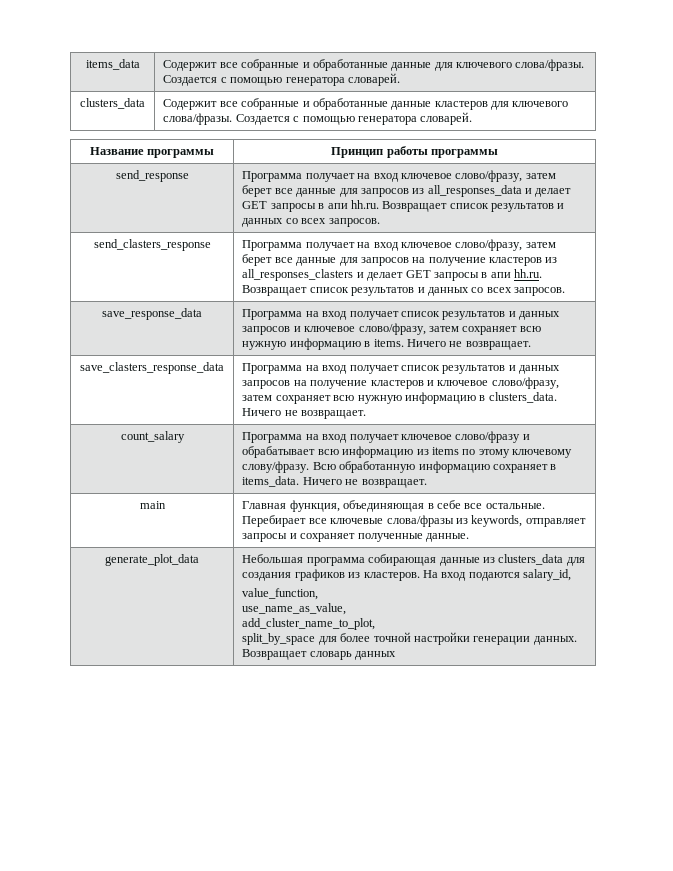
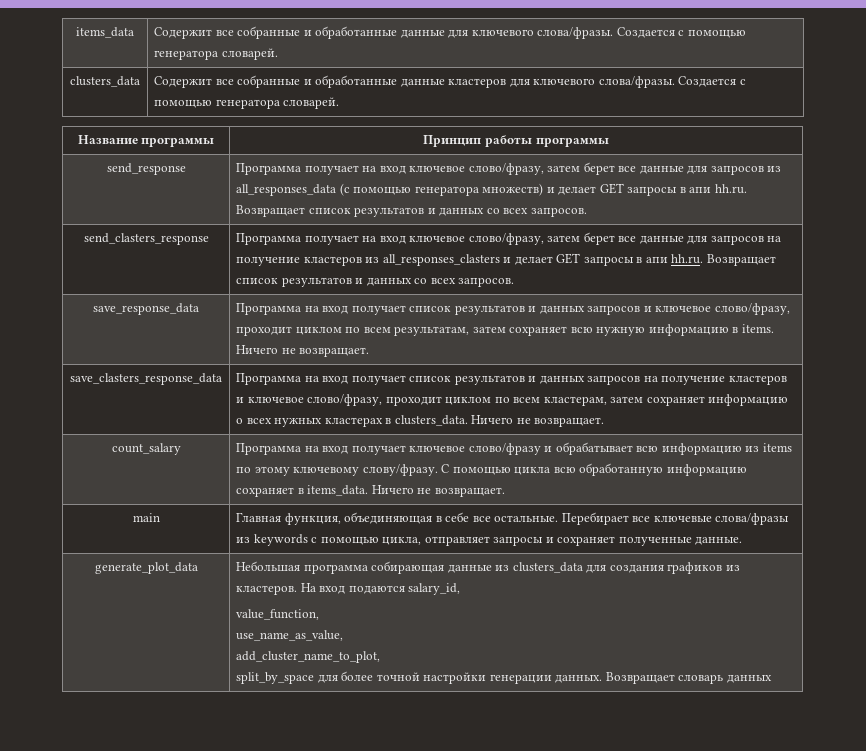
- send_response | Программа получает на вход ключевое слово/фразу, затем берет все данные для запросов из all_responses_data и делает GET запросы в апи hh.ru. Возвращает список результатов и данных со всех запросов.
+ send_response | Программа получает на вход ключевое слово/фразу, затем берет все данные для запросов из all_responses_data (с помощью генератора множеств) и делает GET запросы в апи hh.ru. Возвращает список результатов и данных со всех запросов.
- save_response_data | Программа на вход получает список результатов и данных запросов и ключевое слово/фразу, затем сохраняет всю нужную информацию в items. Ничего не возвращает.
+ save_response_data | Программа на вход получает список результатов и данных запросов и ключевое слово/фразу, проходит циклом по всем результатам, затем сохраняет всю нужную информацию в items. Ничего не возвращает.
- save_clasters_response_data | Программа на вход получает список результатов и данных запросов на получение кластеров и ключевое слово/фразу, затем сохраняет всю нужную информацию в clusters_data. Ничего не возвращает.
+ save_clasters_response_data | Программа на вход получает список результатов и данных запросов на получение кластеров и ключевое слово/фразу, проходит циклом по всем кластерам, затем сохраняет информацию о всех нужных кластерах в clusters_data. Ничего не возвращает.
- count_salary | Программа на вход получает ключевое слово/фразу и обрабатывает всю информацию из items по этому ключевому слову/фразу. Всю обработанную информацию сохраняет в items_data. Ничего не возвращает.
+ count_salary | Программа на вход получает ключевое слово/фразу и обрабатывает всю информацию из items по этому ключевому слову/фразу. С помощью цикла всю обработанную информацию сохраняет в items_data. Ничего не возвращает.
- main | Главная функция, объединяющая в себе все остальные. Перебирает все ключевые слова/фразы из keywords, отправляет запросы и сохраняет полученные данные.
+ main | Главная функция, объединяющая в себе все остальные. Перебирает все ключевые слова/фразы из keywords с помощью цикла, отправляет запросы и сохраняет полученные данные.

